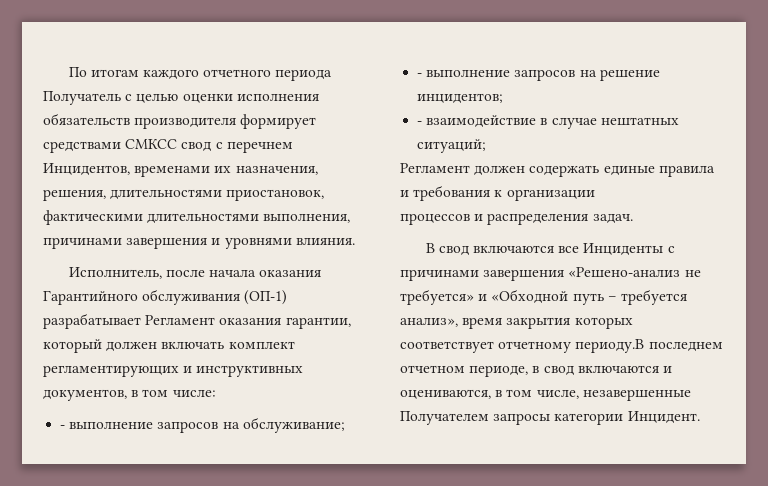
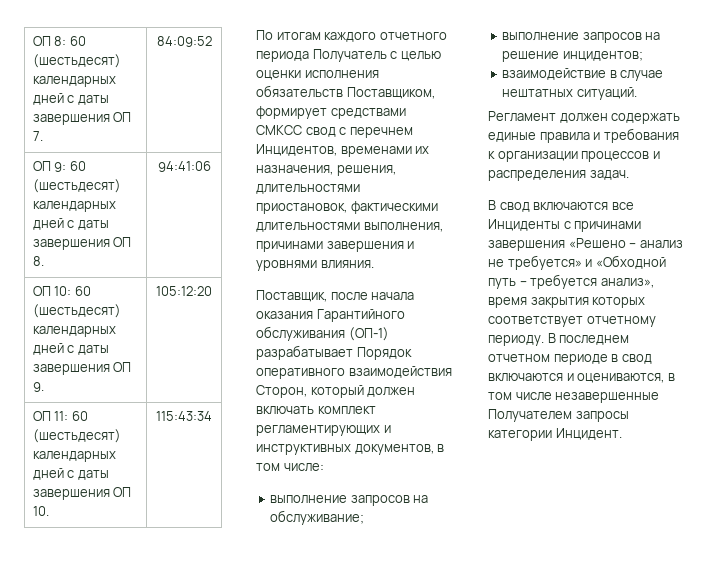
+ ОП 8: 60 (шестьдесят) календарных дней с даты завершения ОП 7. | 84:09:52
+ ОП 9: 60 (шестьдесят) календарных дней с даты завершения ОП 8. | 94:41:06
+ ОП 10: 60 (шестьдесят) календарных дней с даты завершения ОП 9. | 105:12:20
+ ОП 11: 60 (шестьдесят) календарных дней с даты завершения ОП 10. | 115:43:34
- По итогам каждого отчетного периода Получатель с целью оценки исполнения обязательств производителя формирует средствами СМКСС свод с перечнем Инцидентов, временами их назначения, решения, длительностями приостановок, фактическими длительностями выполнения, причинами завершения и уровнями влияния.
+ По итогам каждого отчетного периода Получатель с целью оценки исполнения обязательств Поставщиком, формирует средствами СМКСС свод с перечнем Инцидентов, временами их назначения, решения, длительностями приостановок, фактическими длительностями выполнения, причинами завершения и уровнями влияния.
- Исполнитель, после начала оказания Гарантийного обслуживания (ОП-1) разрабатывает Регламент оказания гарантии, который должен включать комплект регламентирующих и инструктивных документов, в том числе:
+ Поставщик, после начала оказания Гарантийного обслуживания (ОП-1) разрабатывает Порядок оперативного взаимодействия Сторон, который должен включать комплект регламентирующих и инструктивных документов, в том числе:
- - выполнение запросов на обслуживание;
+ выполнение запросов на обслуживание;
- - выполнение запросов на решение инцидентов;
+ выполнение запросов на решение инцидентов;
- - взаимодействие в случае нештатных ситуаций;
+ взаимодействие в случае нештатных ситуаций.
- Регламент должен содержать единые правила и требования к организации
- процессов и распределения задач.
+ Регламент должен содержать единые правила и требования к организации процессов и распределения задач.
- В свод включаются все Инциденты с причинами завершения «Решено-анализ не требуется» и «Обходной путь – требуется анализ», время закрытия которых соответствует отчетному периоду.В последнем отчетном периоде, в свод включаются и оцениваются, в том числе, незавершенные Получателем запросы категории Инцидент.
+ В свод включаются все Инциденты с причинами завершения «Решено – анализ не требуется» и «Обходной путь – требуется анализ», время закрытия которых соответствует отчетному периоду. В последнем отчетном периоде в свод включаются и оцениваются, в том числе незавершенные Получателем запросы категории Инцидент.

